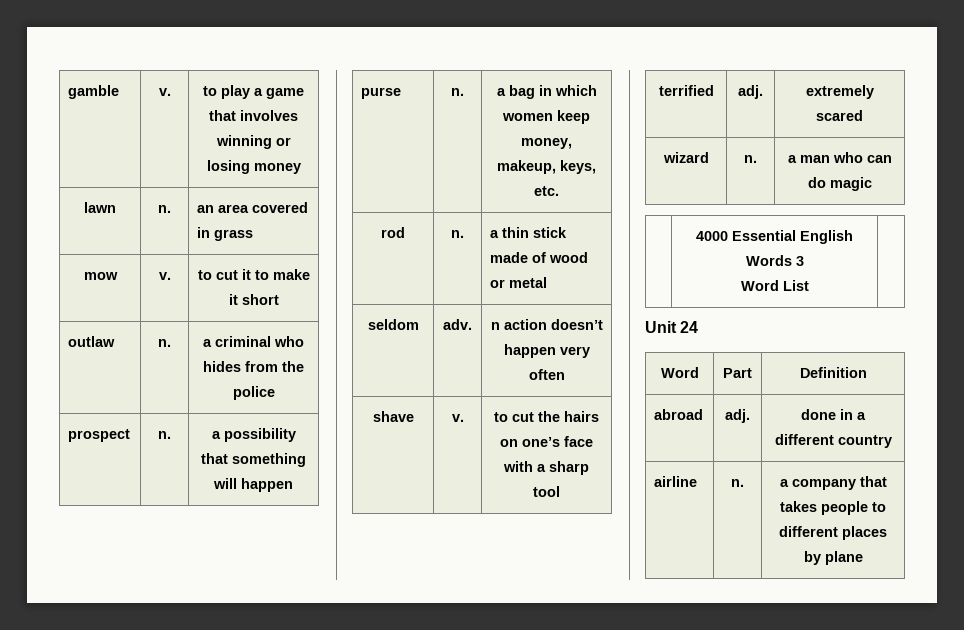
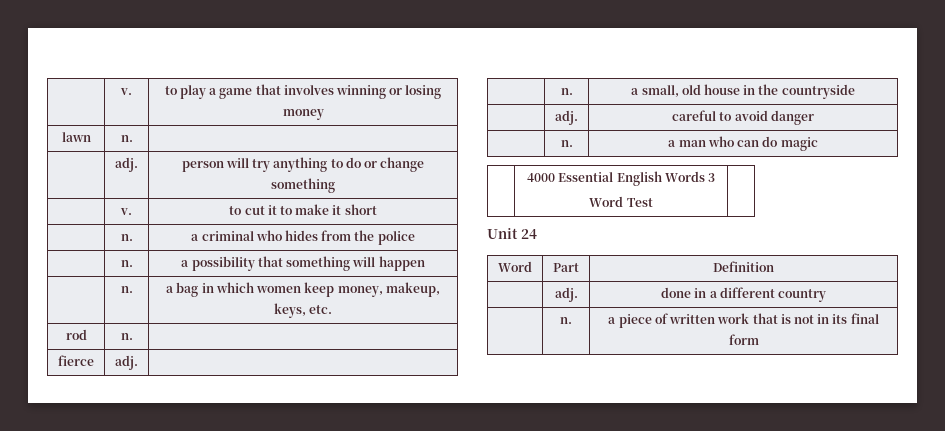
- gamble | v. | to play a game that involves winning or losing money
+ | v. | to play a game that involves winning or losing money
- lawn | n. | an area covered in grass
- mow | v. | to cut it to make it short
+ lawn | n. |
+ | adj. | person will try anything to do or change something
+ | v. | to cut it to make it short
- outlaw | n. | a criminal who hides from the police
+ | n. | a criminal who hides from the police
- prospect | n. | a possibility that something will happen
+ | n. | a possibility that something will happen
- purse | n. | a bag in which women keep money, makeup, keys, etc.
+ | n. | a bag in which women keep money, makeup, keys, etc.
- rod | n. | a thin stick made of wood or metal
- seldom | adv. | n action doesn’t happen very often
- shave | v. | to cut the hairs on one’s face with a sharp tool
- terrified | adj. | extremely scared
- wizard | n. | a man who can do magic
+ rod | n. |
+ fierce | adj. |
+ | n. | a small, old house in the countryside
+ | adj. | careful to avoid danger
+ | n. | a man who can do magic
  | 4000 Essential English Words 3
- Word List |
+ Word Test |
- abroad | adj. | done in a different country
+ | adj. | done in a different country
- airline | n. | a company that takes people to different places by plane
+ | n. | a piece of written work that is not in its final form

